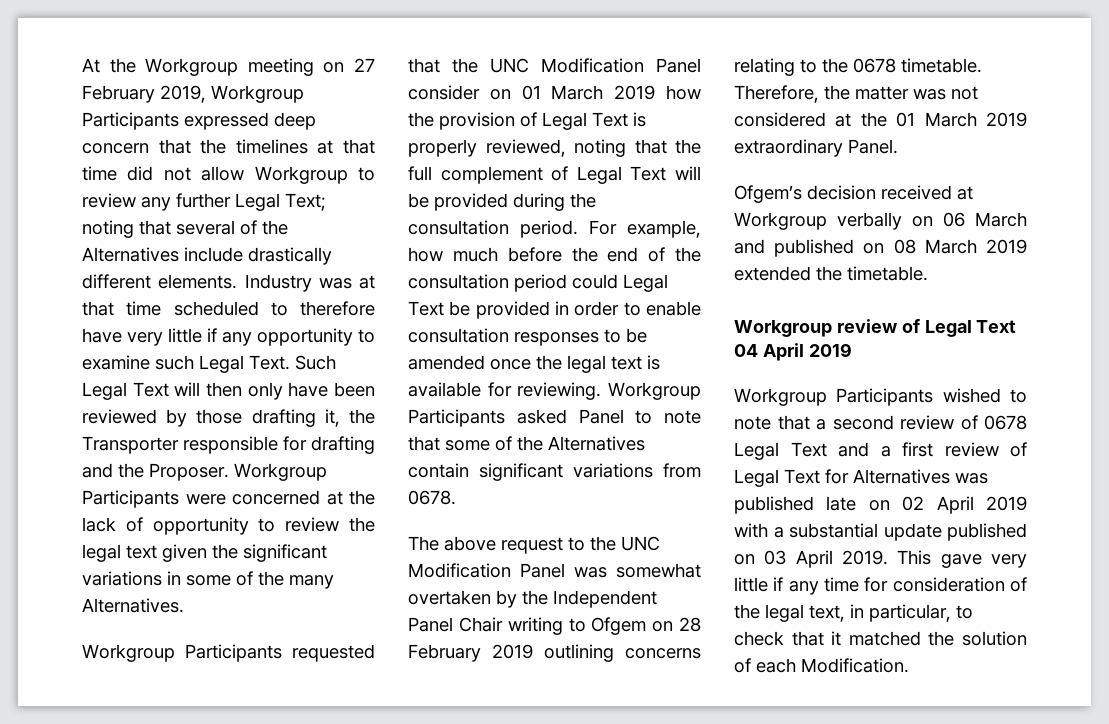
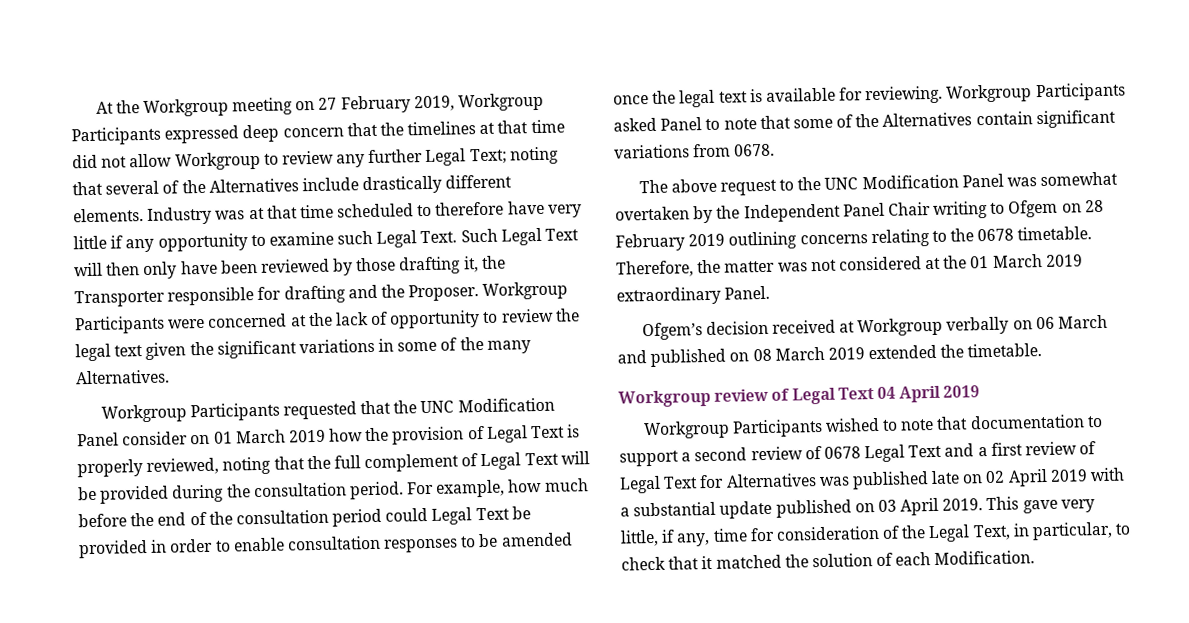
- Workgroup Participants wished to note that a second review of 0678 Legal Text and a first review of Legal Text for Alternatives was published late on 02 April 2019 with a substantial update published on 03 April 2019.
+ Workgroup Participants wished to note that documentation to support a second review of 0678 Legal Text and a first review of Legal Text for Alternatives was published late on 02 April 2019 with a substantial update published on 03 April 2019.
- This gave very little if any time for consideration of the legal text, in particular, to check that it matched the solution of each Modification.
+ This gave very little, if any, time for consideration of the Legal Text, in particular, to check that it matched the solution of each Modification.

